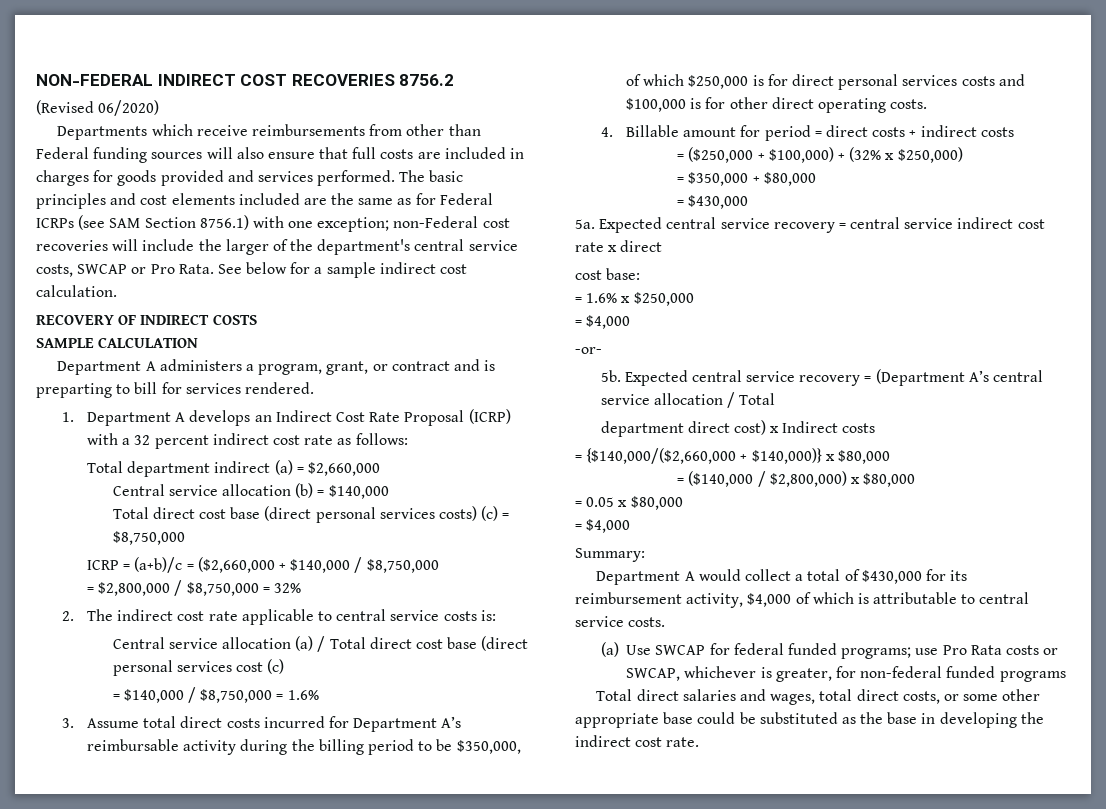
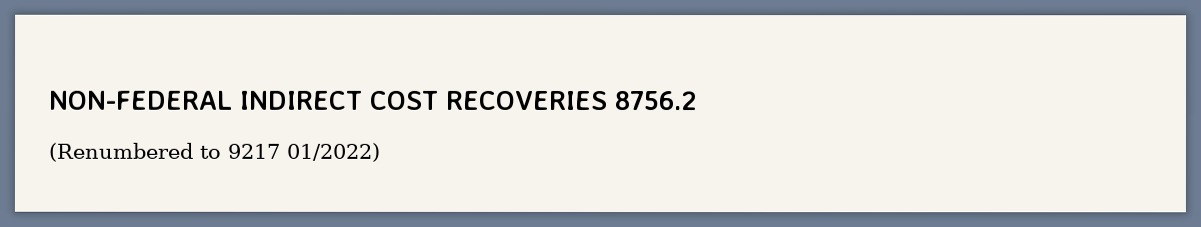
- (Revised 06/2020)
- Departments which receive reimbursements from other than Federal funding sources will also ensure that full costs are included in charges for goods provided and services performed. The basic principles and cost elements included are the same as for Federal ICRPs (see SAM Section 8756.1) with one exception; non-Federal cost recoveries will include the larger of the department's central service costs, SWCAP or Pro Rata. See below for a sample indirect cost calculation.
- RECOVERY OF INDIRECT COSTS
- SAMPLE CALCULATION
- Department A administers a program, grant, or contract and is preparting to bill for services rendered.
- 1. Department A develops an Indirect Cost Rate Proposal (ICRP) with a 32 percent indirect cost rate as follows:
- Total department indirect (a) = $2,660,000
- Central service allocation (b) = $140,000
- Total direct cost base (direct personal services costs) (c) = $8,750,000
- ICRP = (a+b)/c = ($2,660,000 + $140,000 / $8,750,000
- = $2,800,000 / $8,750,000 = 32%
- 2. The indirect cost rate applicable to central service costs is:
- Central service allocation (a) / Total direct cost base (direct personal services cost (c)
- = $140,000 / $8,750,000 = 1.6%
- 3. Assume total direct costs incurred for Department A’s reimbursable activity during the billing period to be $350,000, of which $250,000 is for direct personal services costs and $100,000 is for other direct operating costs.
- 4. Billable amount for period = direct costs + indirect costs
- = ($250,000 + $100,000) + (32% x $250,000)
- = $350,000 + $80,000
- = $430,000
- 5a. Expected central service recovery = central service indirect cost rate x direct
- cost base:
- = 1.6% x $250,000
- = $4,000
- -or-
- 5b. Expected central service recovery = (Department A’s central service allocation / Total
- department direct cost) x Indirect costs
- = {$140,000/($2,660,000 + $140,000)} x $80,000
- = ($140,000 / $2,800,000) x $80,000
- = 0.05 x $80,000
- = $4,000
- Summary:
- Department A would collect a total of $430,000 for its reimbursement activity, $4,000 of which is attributable to central service costs.
- (a) Use SWCAP for federal funded programs; use Pro Rata costs or SWCAP, whichever is greater, for non-federal funded programs
- Total direct salaries and wages, total direct costs, or some other appropriate base could be substituted as the base in developing the indirect cost rate.
+ (Renumbered to 9217 01/2022)

